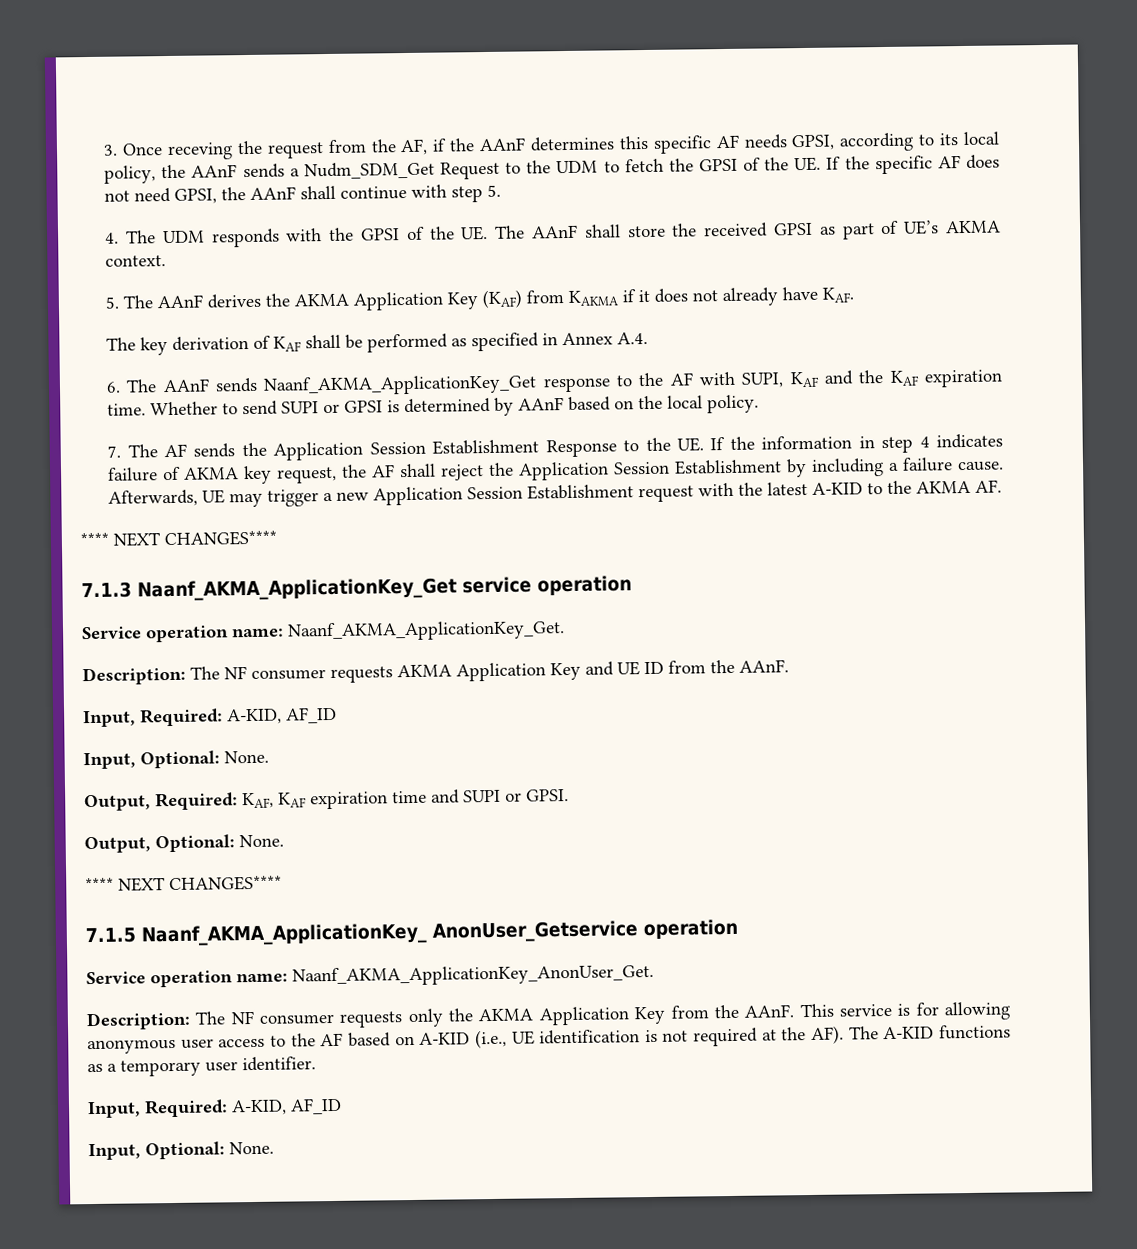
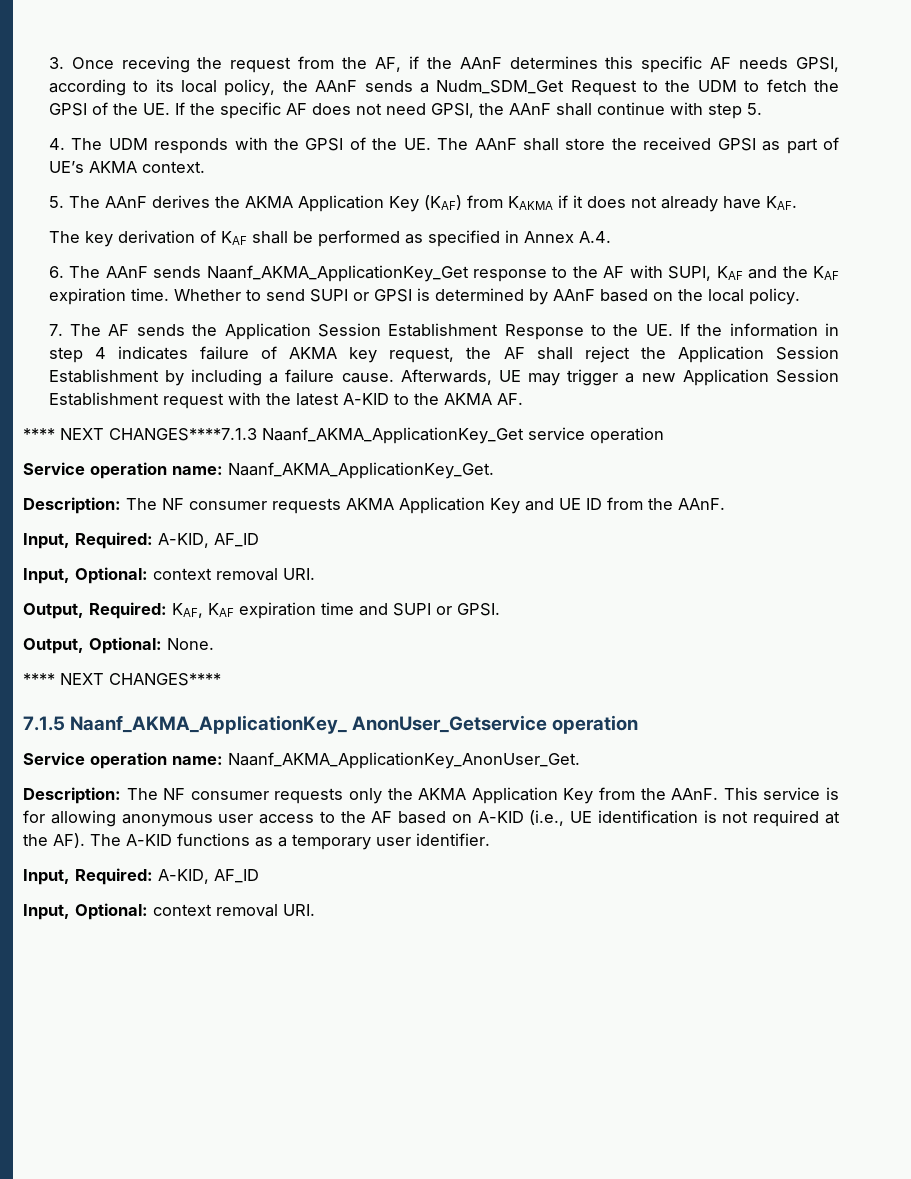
  Afterwards, UE may trigger a new Application Session Establishment request with the latest A-KID to the AKMA AF.
- **** NEXT CHANGES****
- 7.1.3 Naanf_AKMA_ApplicationKey_Get service operation
+ **** NEXT CHANGES****7.1.3 Naanf_AKMA_ApplicationKey_Get service operation
  Description: The NF consumer requests AKMA Application Key and UE ID from the AAnF.
  Input, Required: A-KID, AF_ID
- Input, Optional: None.
+ Input, Optional: context removal URI.
  This service is for allowing anonymous user access to the AF based on A-KID (i.e., UE identification is not required at the AF). The A-KID functions as a temporary user identifier.
  Input, Required: A-KID, AF_ID
- Input, Optional: None.
+ Input, Optional: context removal URI.

